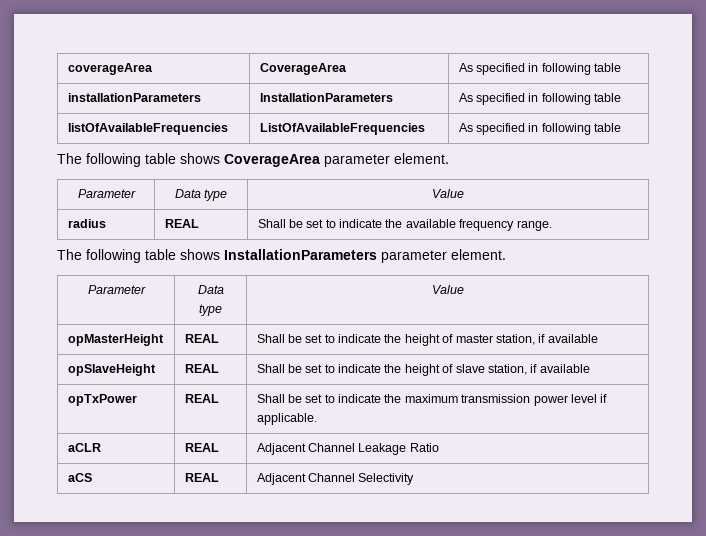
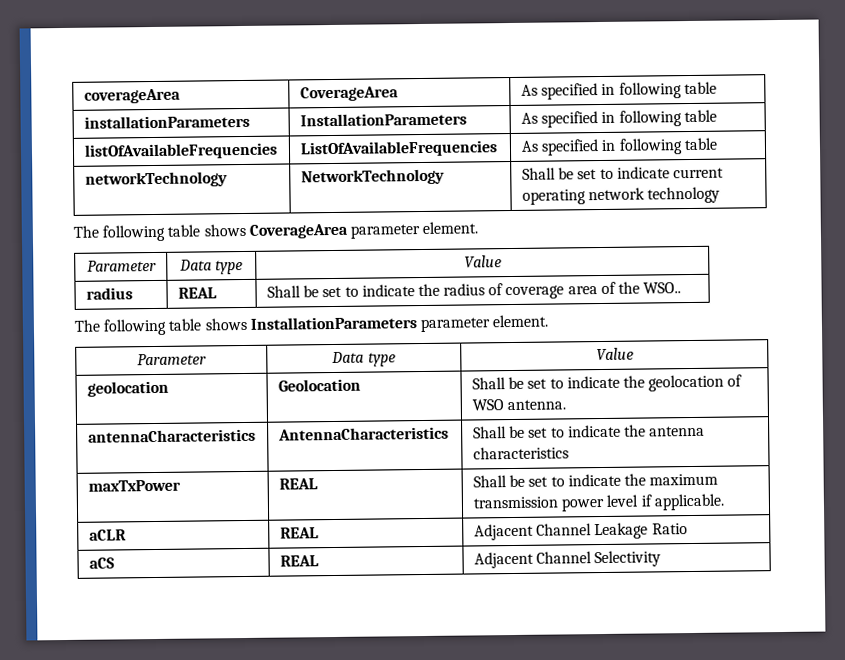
+ networkTechnology | NetworkTechnology | Shall be set to indicate current operating network technology
- radius | REAL | Shall be set to indicate the available frequency range.
+ radius | REAL | Shall be set to indicate the radius of coverage area of the WSO..
- opMasterHeight | REAL | Shall be set to indicate the height of master station, if available
- opSlaveHeight | REAL | Shall be set to indicate the height of slave station, if available
- opTxPower | REAL | Shall be set to indicate the maximum transmission power level if applicable.
+ geolocation | Geolocation | Shall be set to indicate the geolocation of WSO antenna.
+ antennaCharacteristics | AntennaCharacteristics | Shall be set to indicate the antenna characteristics
+ maxTxPower | REAL | Shall be set to indicate the maximum transmission power level if applicable.

